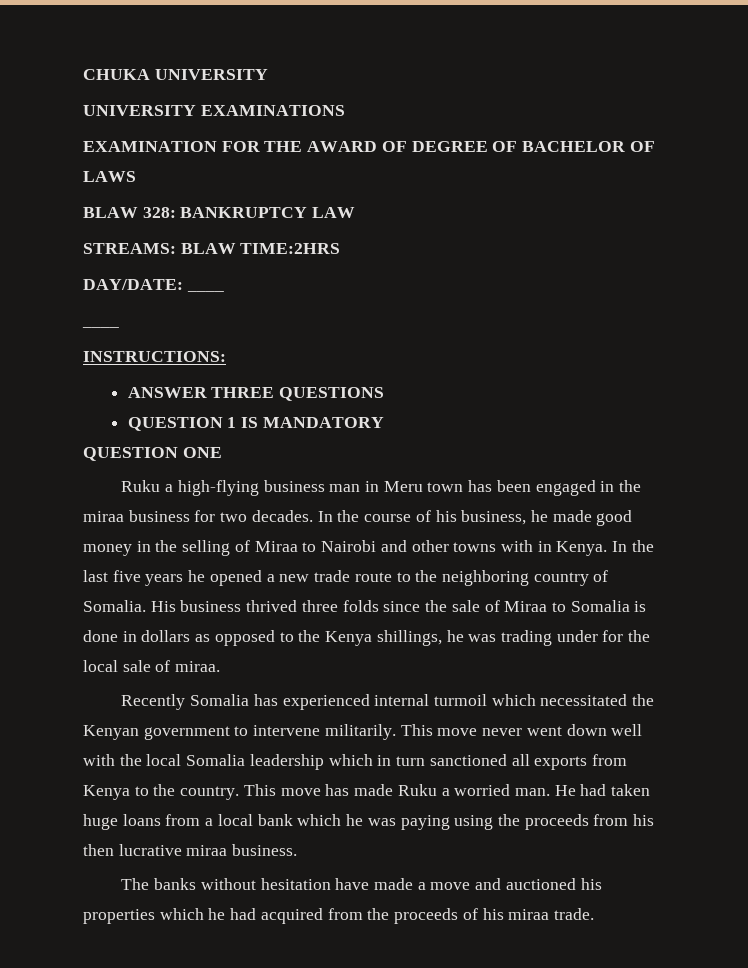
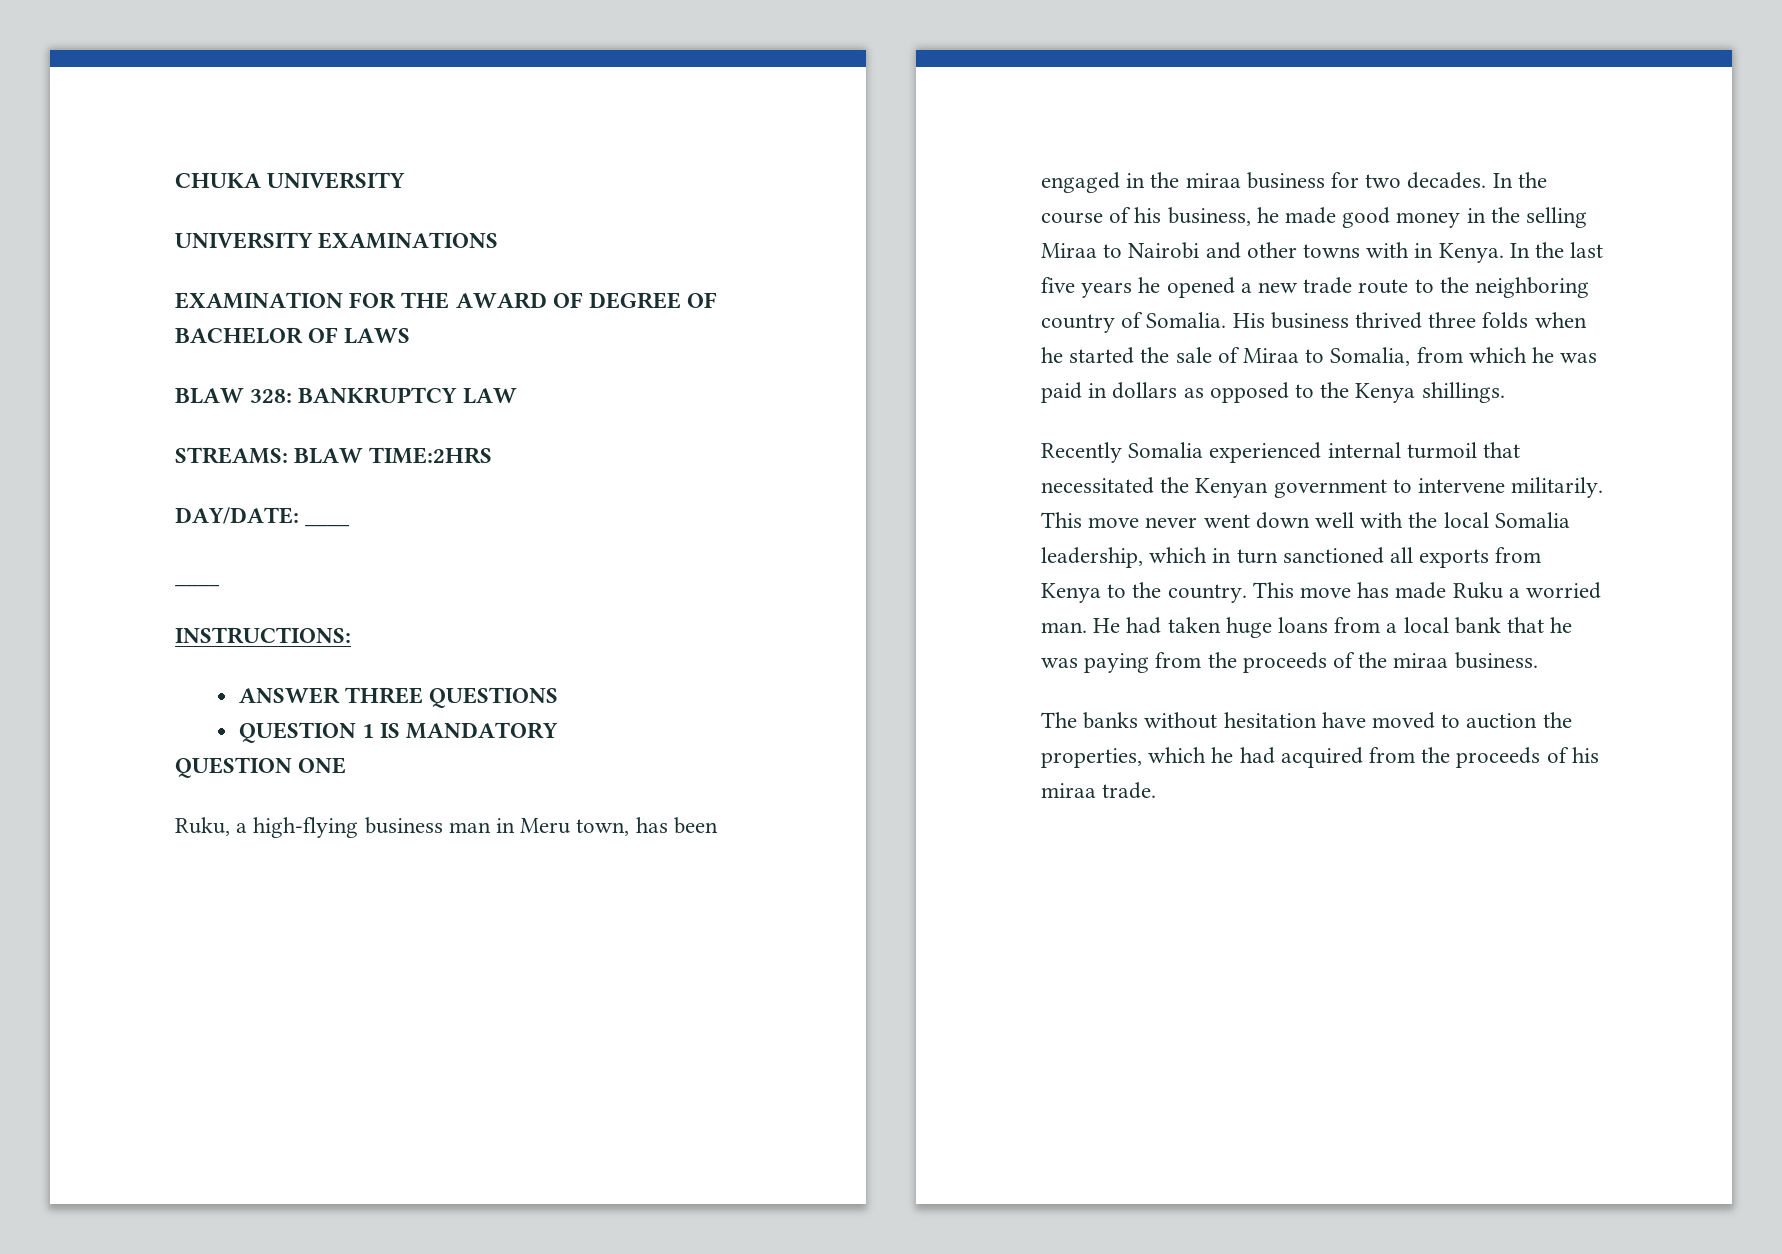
- Ruku a high-flying business man in Meru town has been engaged in the miraa business for two decades.
+ Ruku, a high-flying business man in Meru town, has been engaged in the miraa business for two decades.
- In the course of his business, he made good money in the selling of Miraa to Nairobi and other towns with in Kenya.
+ In the course of his business, he made good money in the selling Miraa to Nairobi and other towns with in Kenya.
- His business thrived three folds since the sale of Miraa to Somalia is done in dollars as opposed to the Kenya shillings, he was trading under for the local sale of miraa.
+ His business thrived three folds when he started the sale of Miraa to Somalia, from which he was paid in dollars as opposed to the Kenya shillings.
- Recently Somalia has experienced internal turmoil which necessitated the Kenyan government to intervene militarily.
+ Recently Somalia experienced internal turmoil that necessitated the Kenyan government to intervene militarily.
- This move never went down well with the local Somalia leadership which in turn sanctioned all exports from Kenya to the country.
+ This move never went down well with the local Somalia leadership, which in turn sanctioned all exports from Kenya to the country.
- He had taken huge loans from a local bank which he was paying using the proceeds from his then lucrative miraa business.
+ He had taken huge loans from a local bank that he was paying from the proceeds of the miraa business.
- The banks without hesitation have made a move and auctioned his properties which he had acquired from the proceeds of his miraa trade.
+ The banks without hesitation have moved to auction the properties, which he had acquired from the proceeds of his miraa trade.

